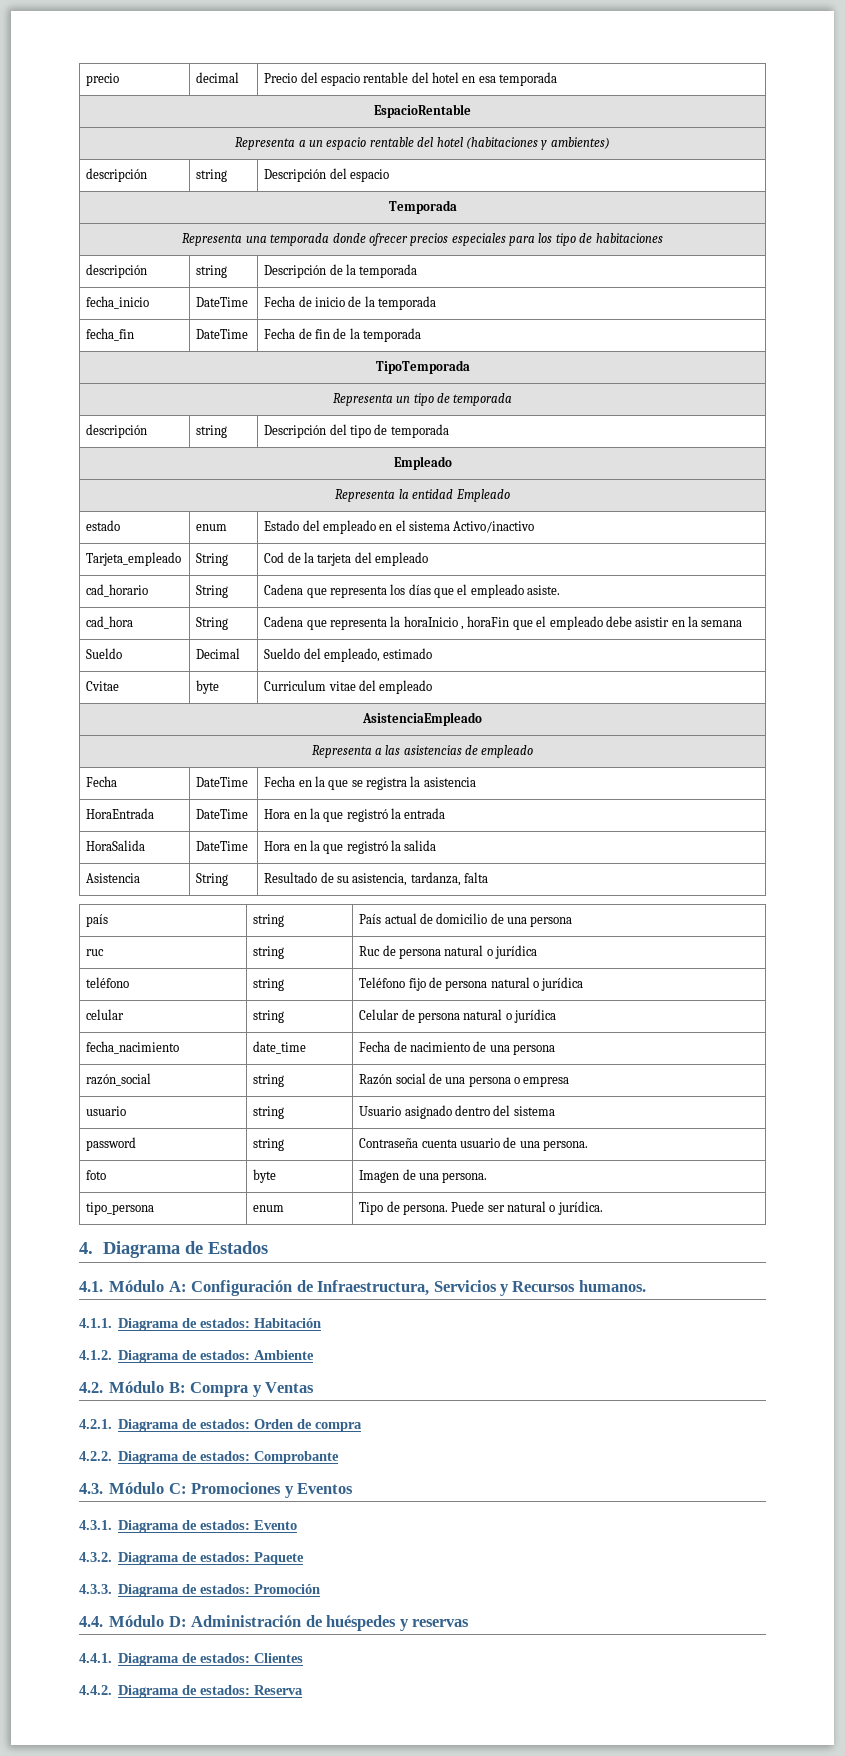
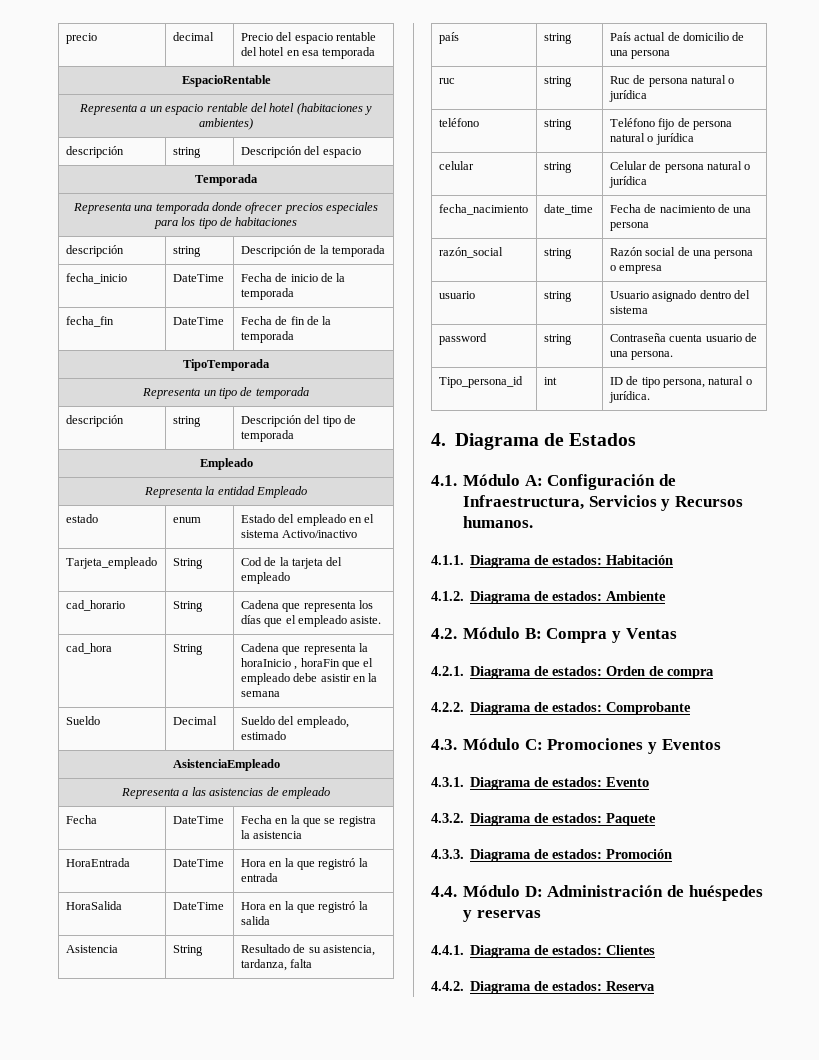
- Cvitae | byte | Curriculum vitae del empleado
- foto | byte | Imagen de una persona.
- tipo_persona | enum | Tipo de persona. Puede ser natural o jurídica.
+ Tipo_persona_id | int | ID de tipo persona, natural o jurídica.

